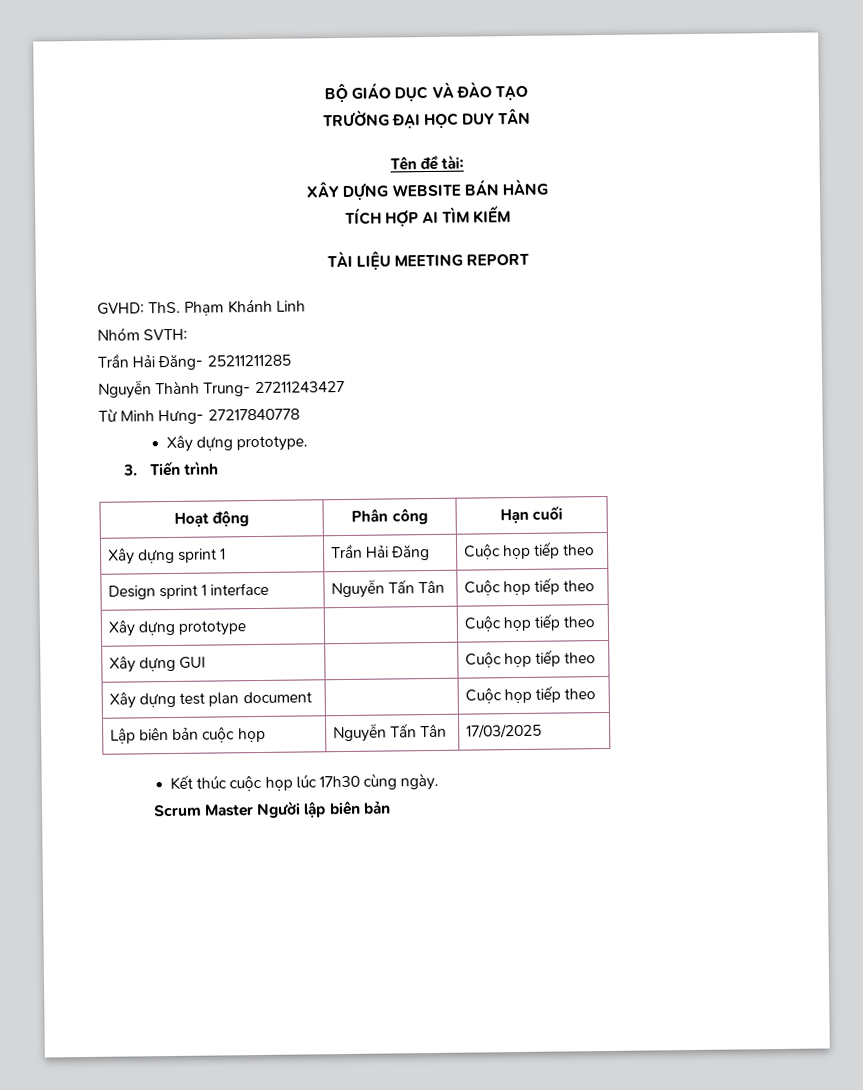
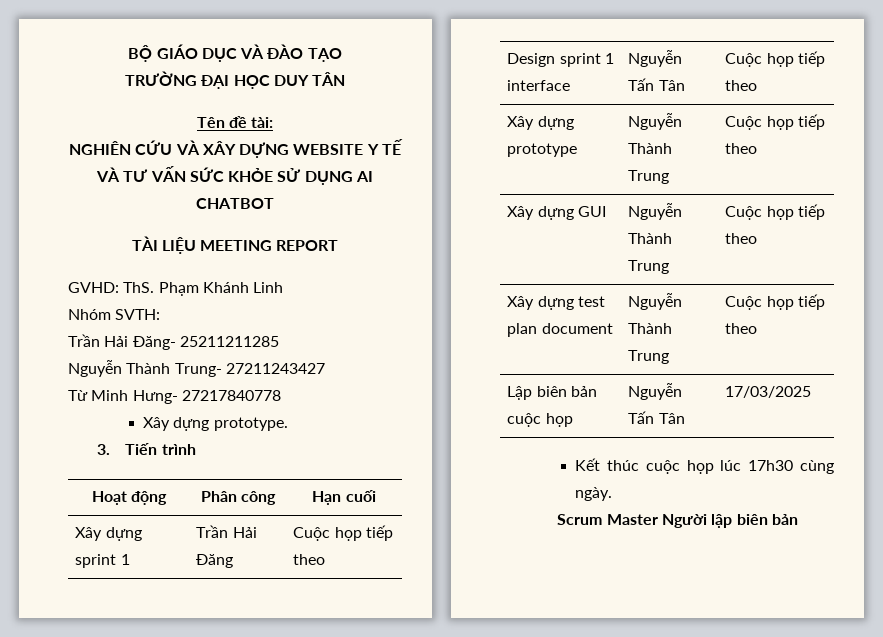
- XÂY DỰNG WEBSITE BÁN HÀNG
- TÍCH HỢP AI TÌM KIẾM
+ NGHIÊN CỨU VÀ XÂY DỰNG WEBSITE Y TẾ VÀ TƯ VẤN SỨC KHỎE SỬ DỤNG AI CHATBOT
- Xây dựng prototype | | Cuộc họp tiếp theo
+ Xây dựng prototype | Nguyễn Thành Trung | Cuộc họp tiếp theo
- Xây dựng GUI | | Cuộc họp tiếp theo
+ Xây dựng GUI | Nguyễn Thành Trung | Cuộc họp tiếp theo
- Xây dựng test plan document | | Cuộc họp tiếp theo
+ Xây dựng test plan document | Nguyễn Thành Trung | Cuộc họp tiếp theo

